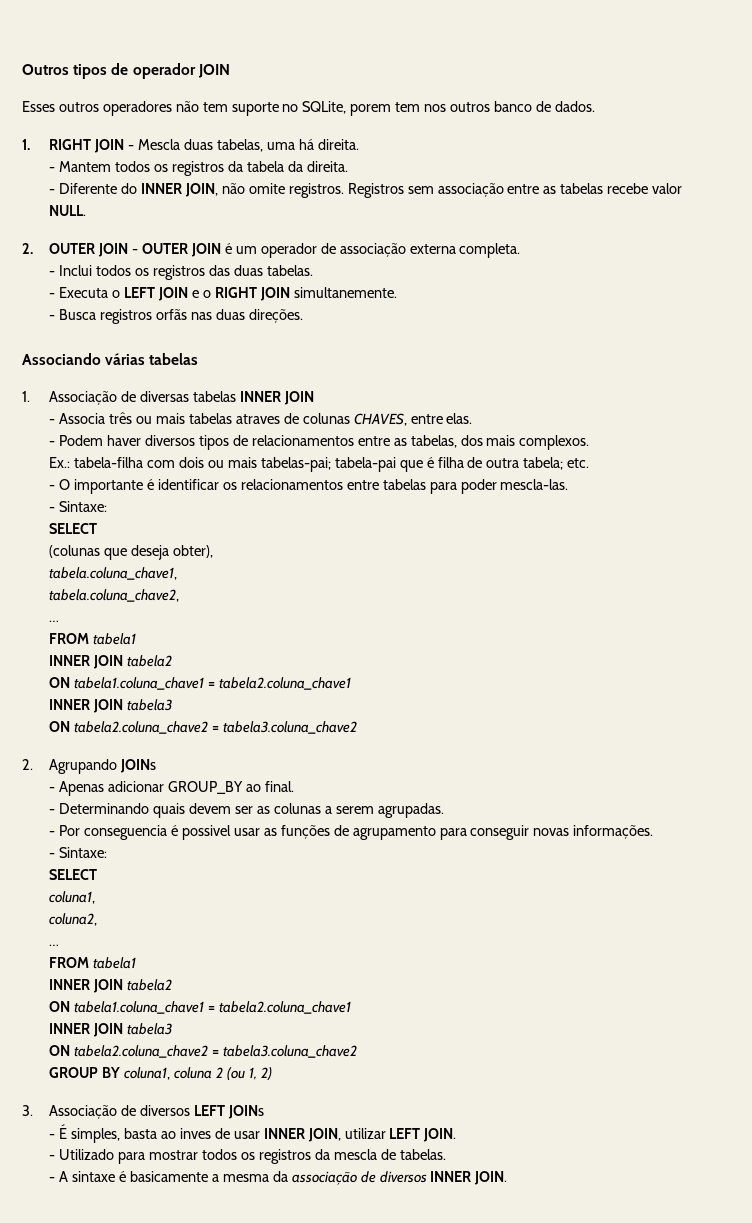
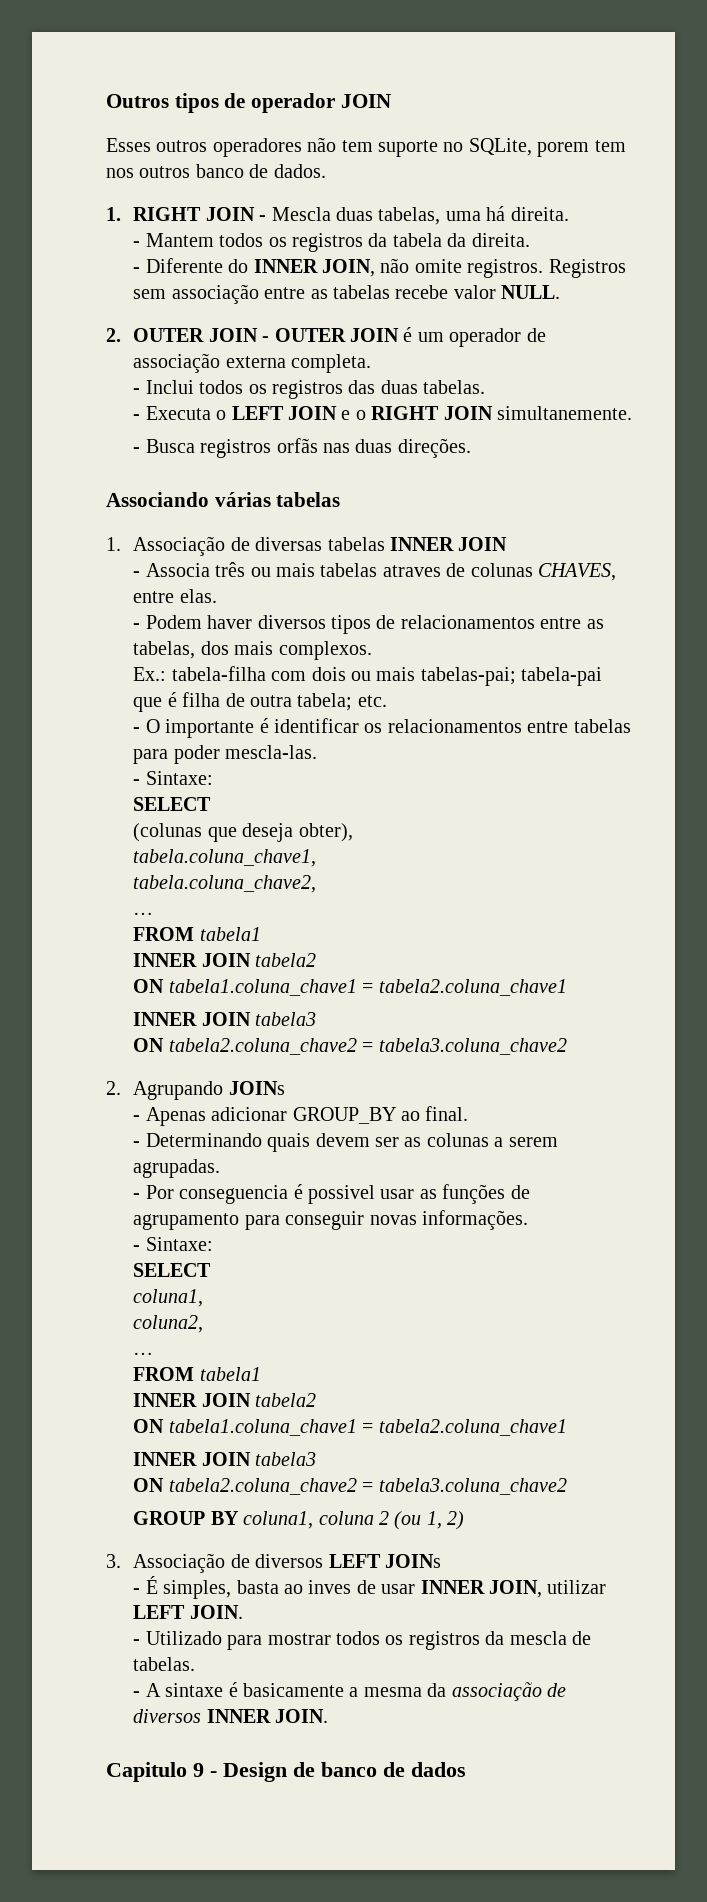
+ Capitulo 9 - Design de banco de dados

